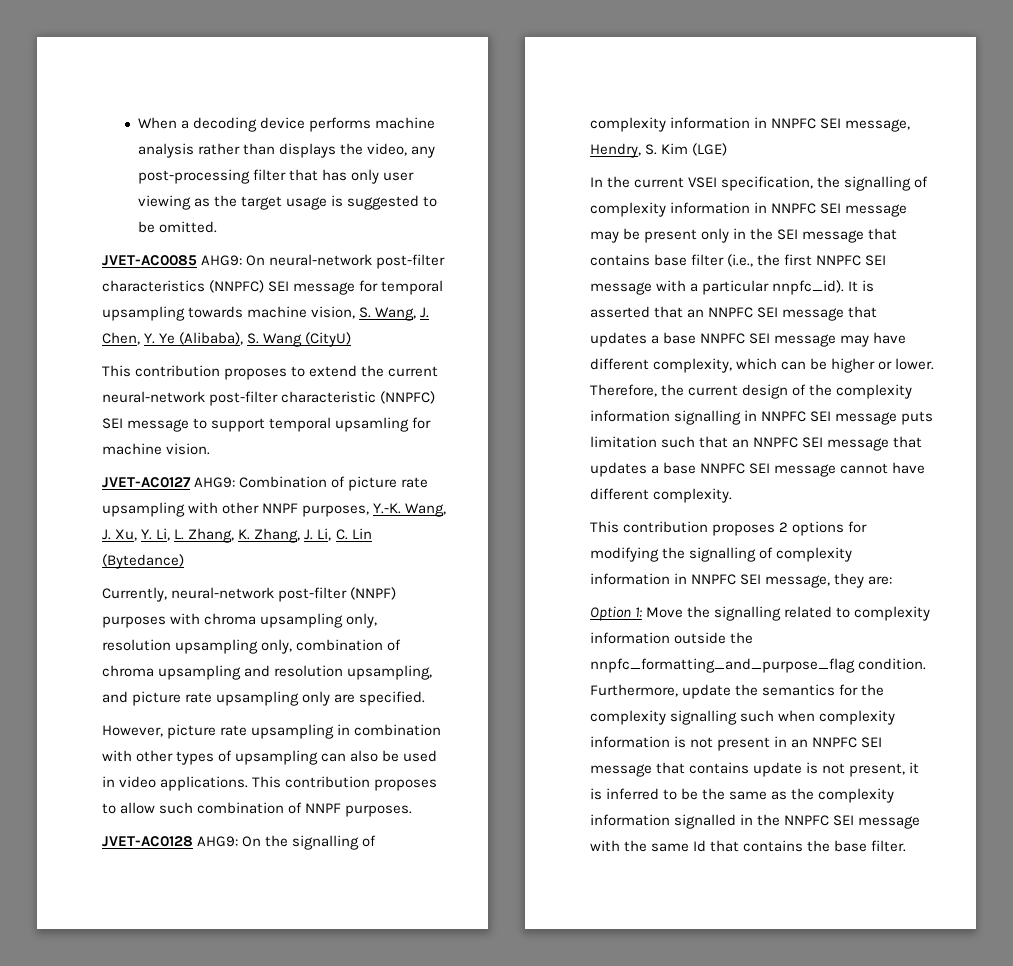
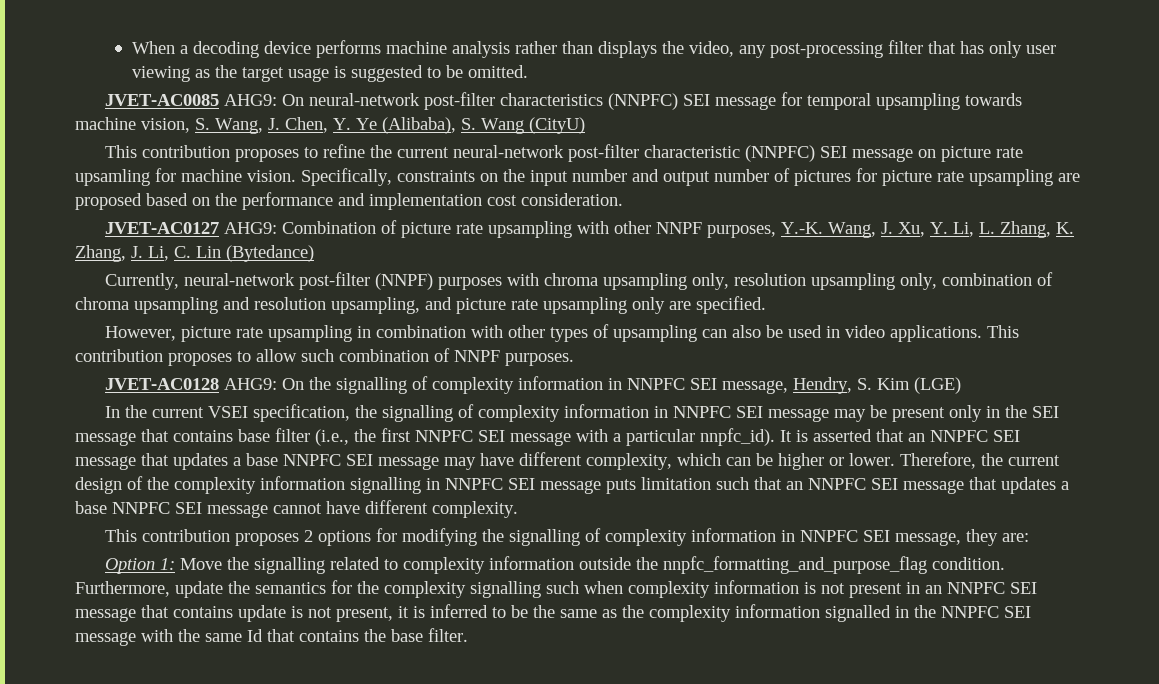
- This contribution proposes to extend the current neural-network post-filter characteristic (NNPFC) SEI message to support temporal upsamling for machine vision.
+ This contribution proposes to refine the current neural-network post-filter characteristic (NNPFC) SEI message on picture rate upsamling for machine vision. Specifically, constraints on the input number and output number of pictures for picture rate upsampling are proposed based on the performance and implementation cost consideration.

